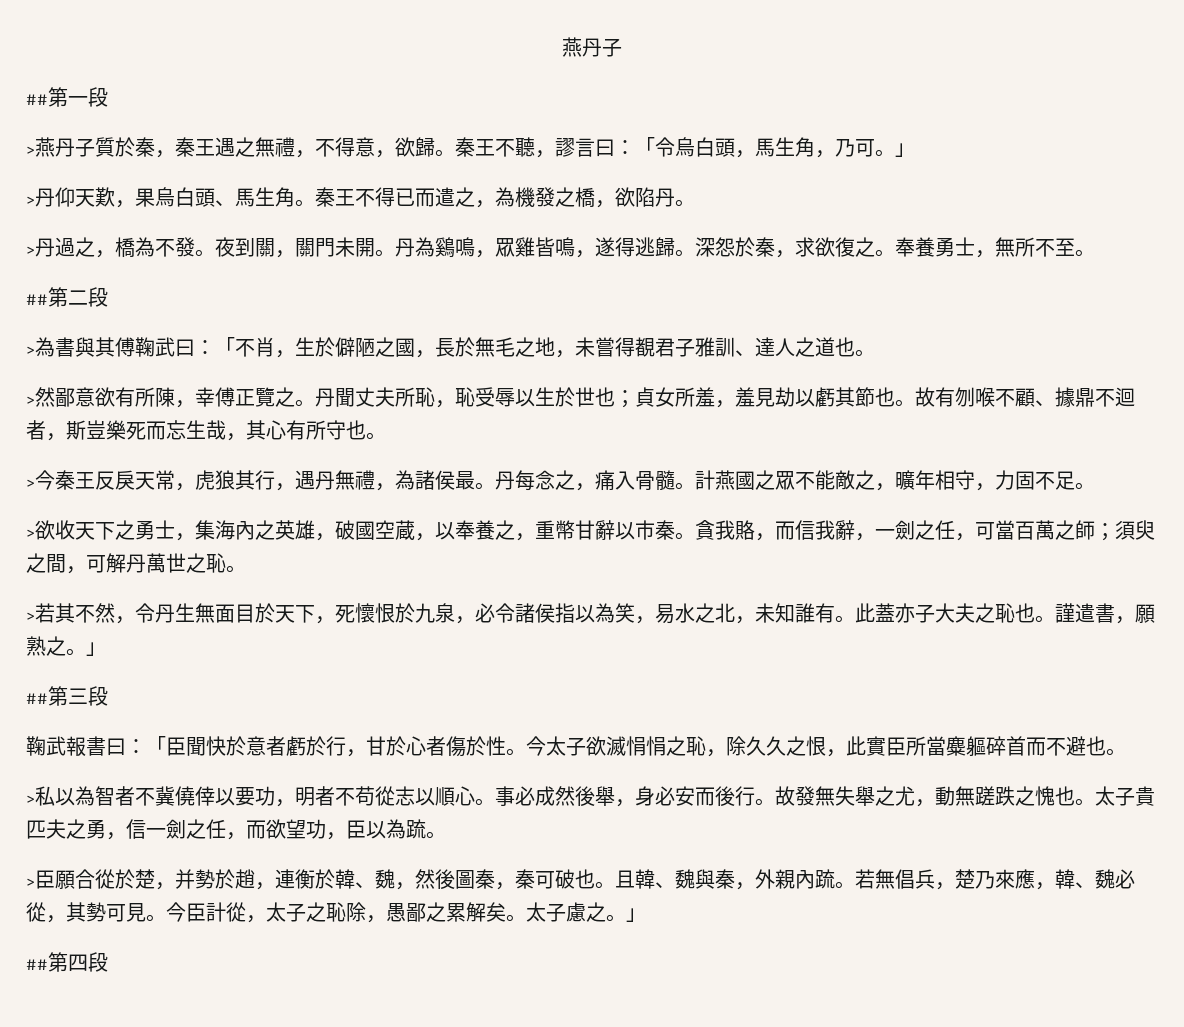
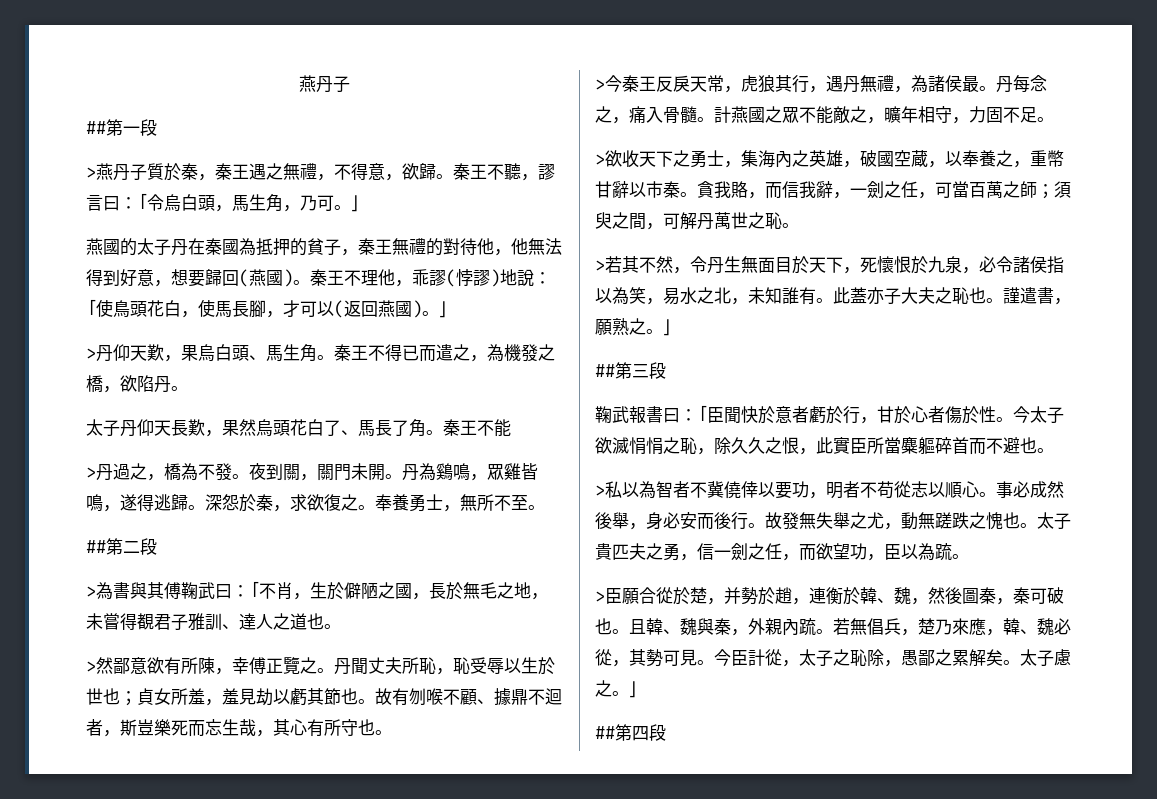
+ 燕國的太子丹在秦國為抵押的貧子，秦王無禮的對待他，他無法得到好意，想要歸回(燕國)。秦王不理他，乖謬(悖謬)地說：「使鳥頭花白，使馬長腳，才可以(返回燕國)。」
+ 太子丹仰天長歎，果然烏頭花白了、馬長了角。秦王不能

